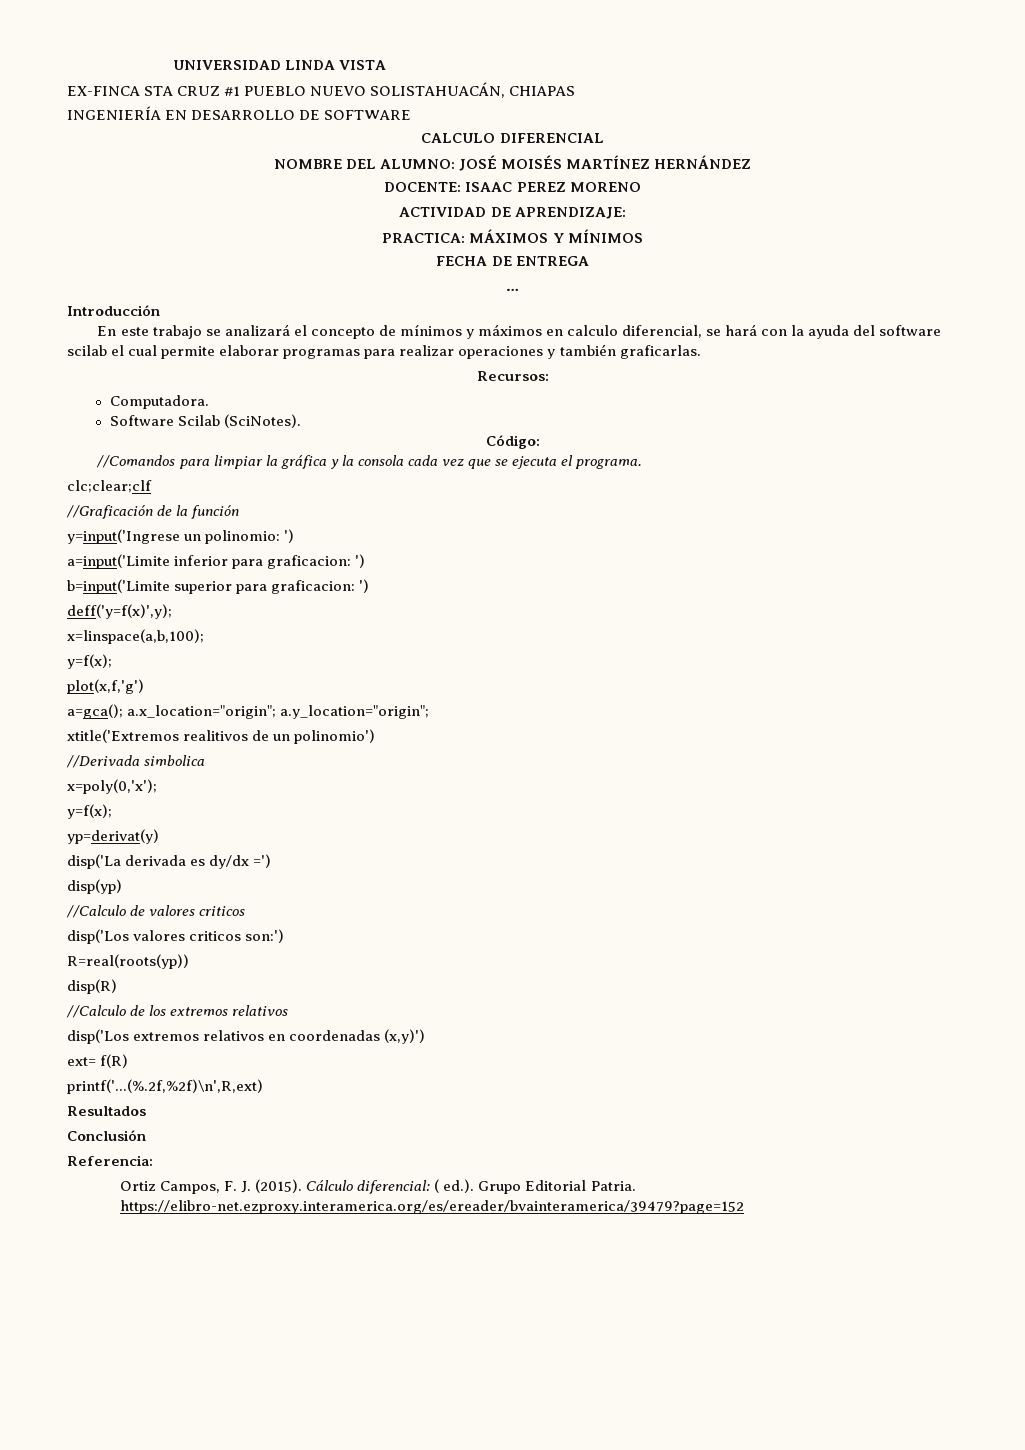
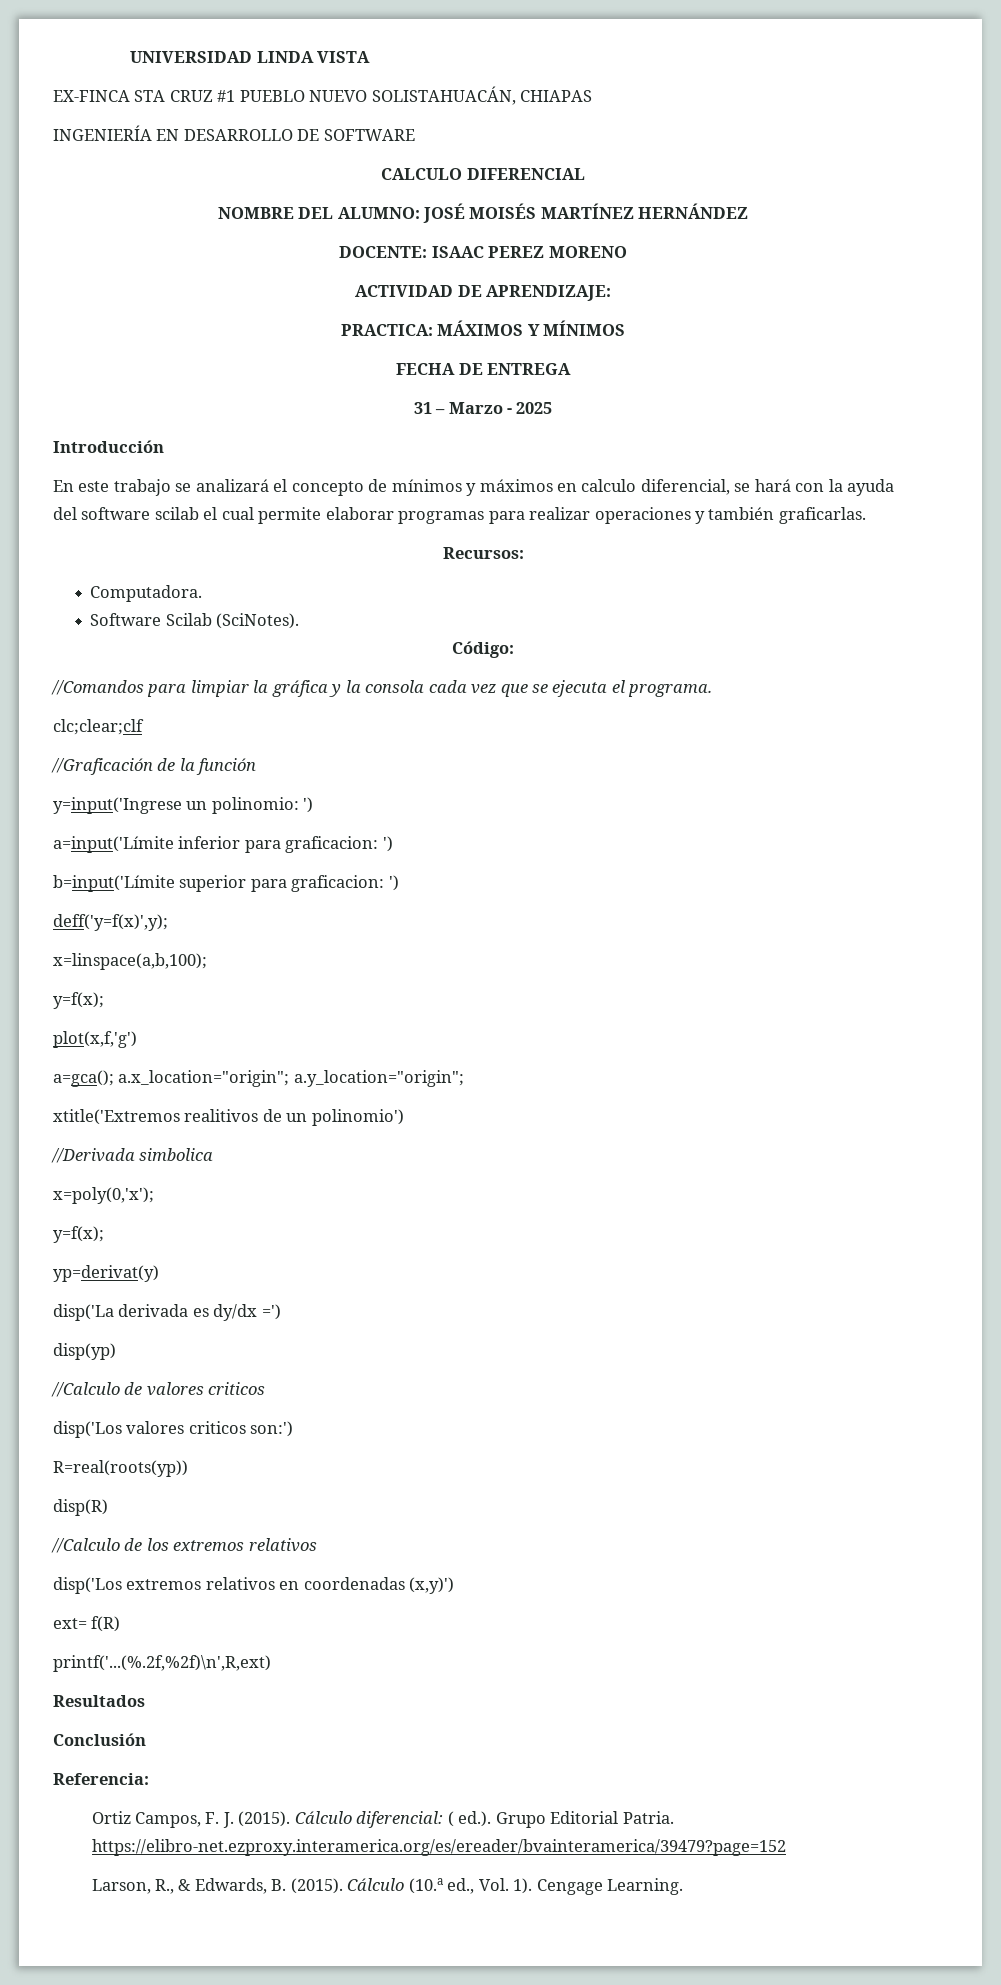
- …
+ 31 – Marzo - 2025
- a=input('Limite inferior para graficacion: ')
+ a=input('Límite inferior para graficacion: ')
- b=input('Limite superior para graficacion: ')
+ b=input('Límite superior para graficacion: ')
+ Larson, R., & Edwards, B. (2015). Cálculo (10.a ed., Vol. 1). Cengage Learning.

